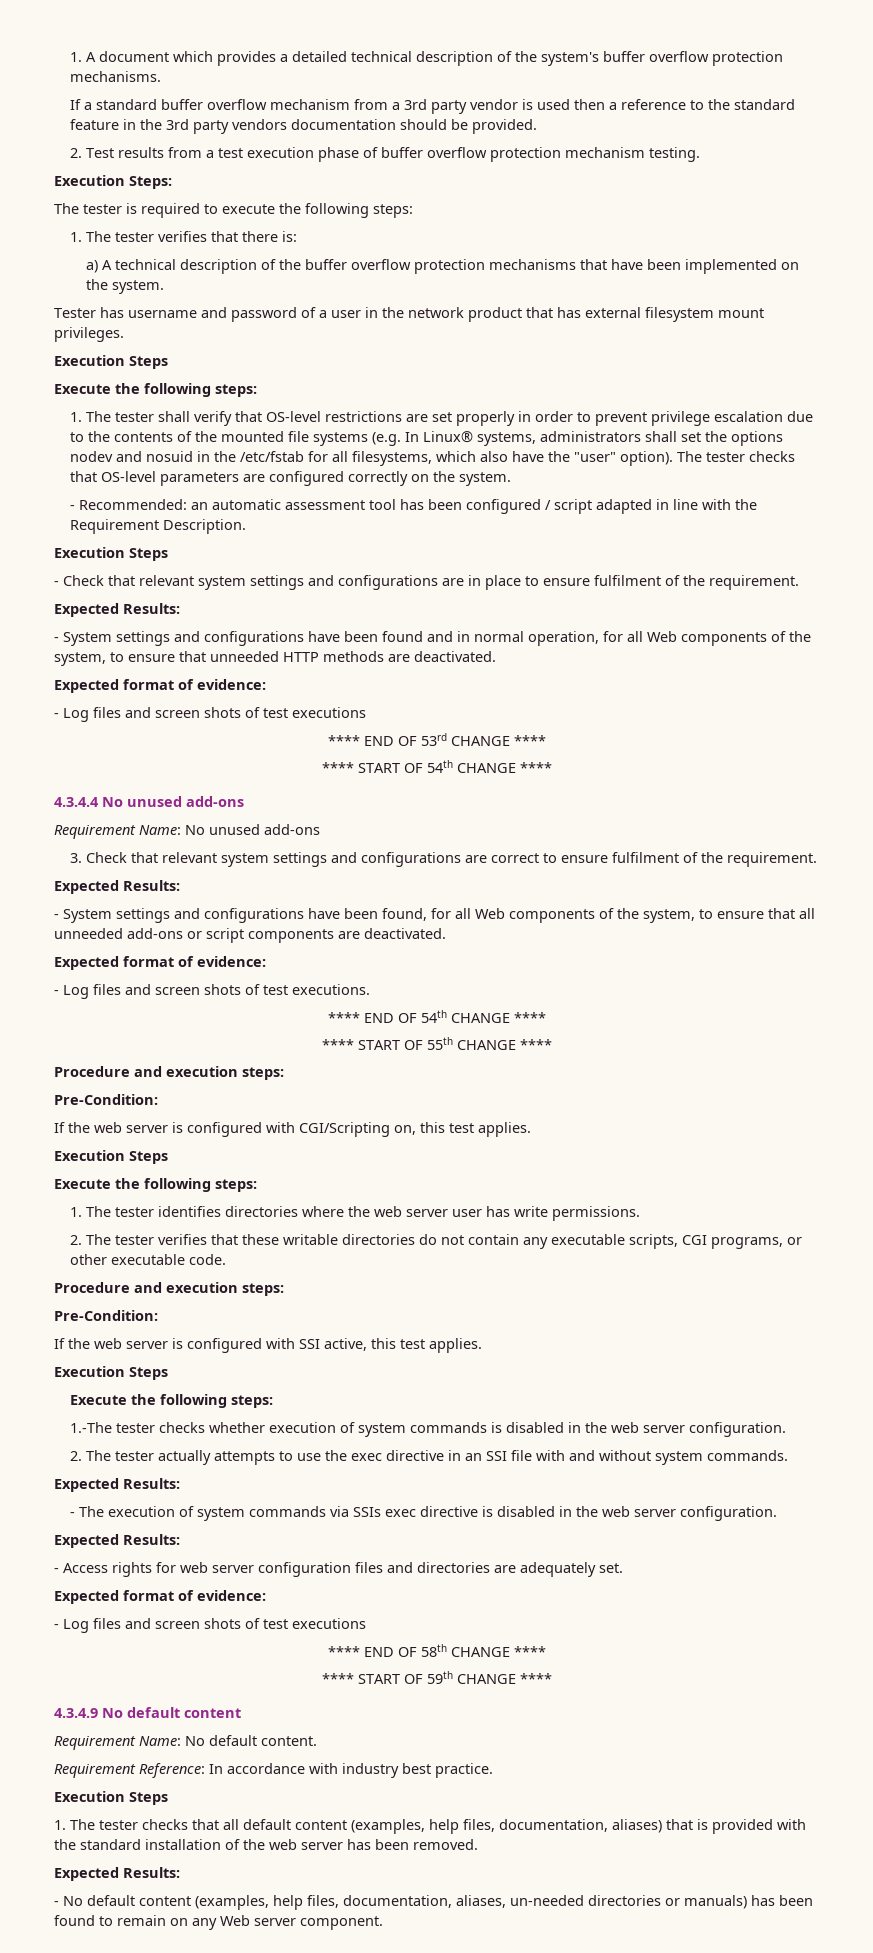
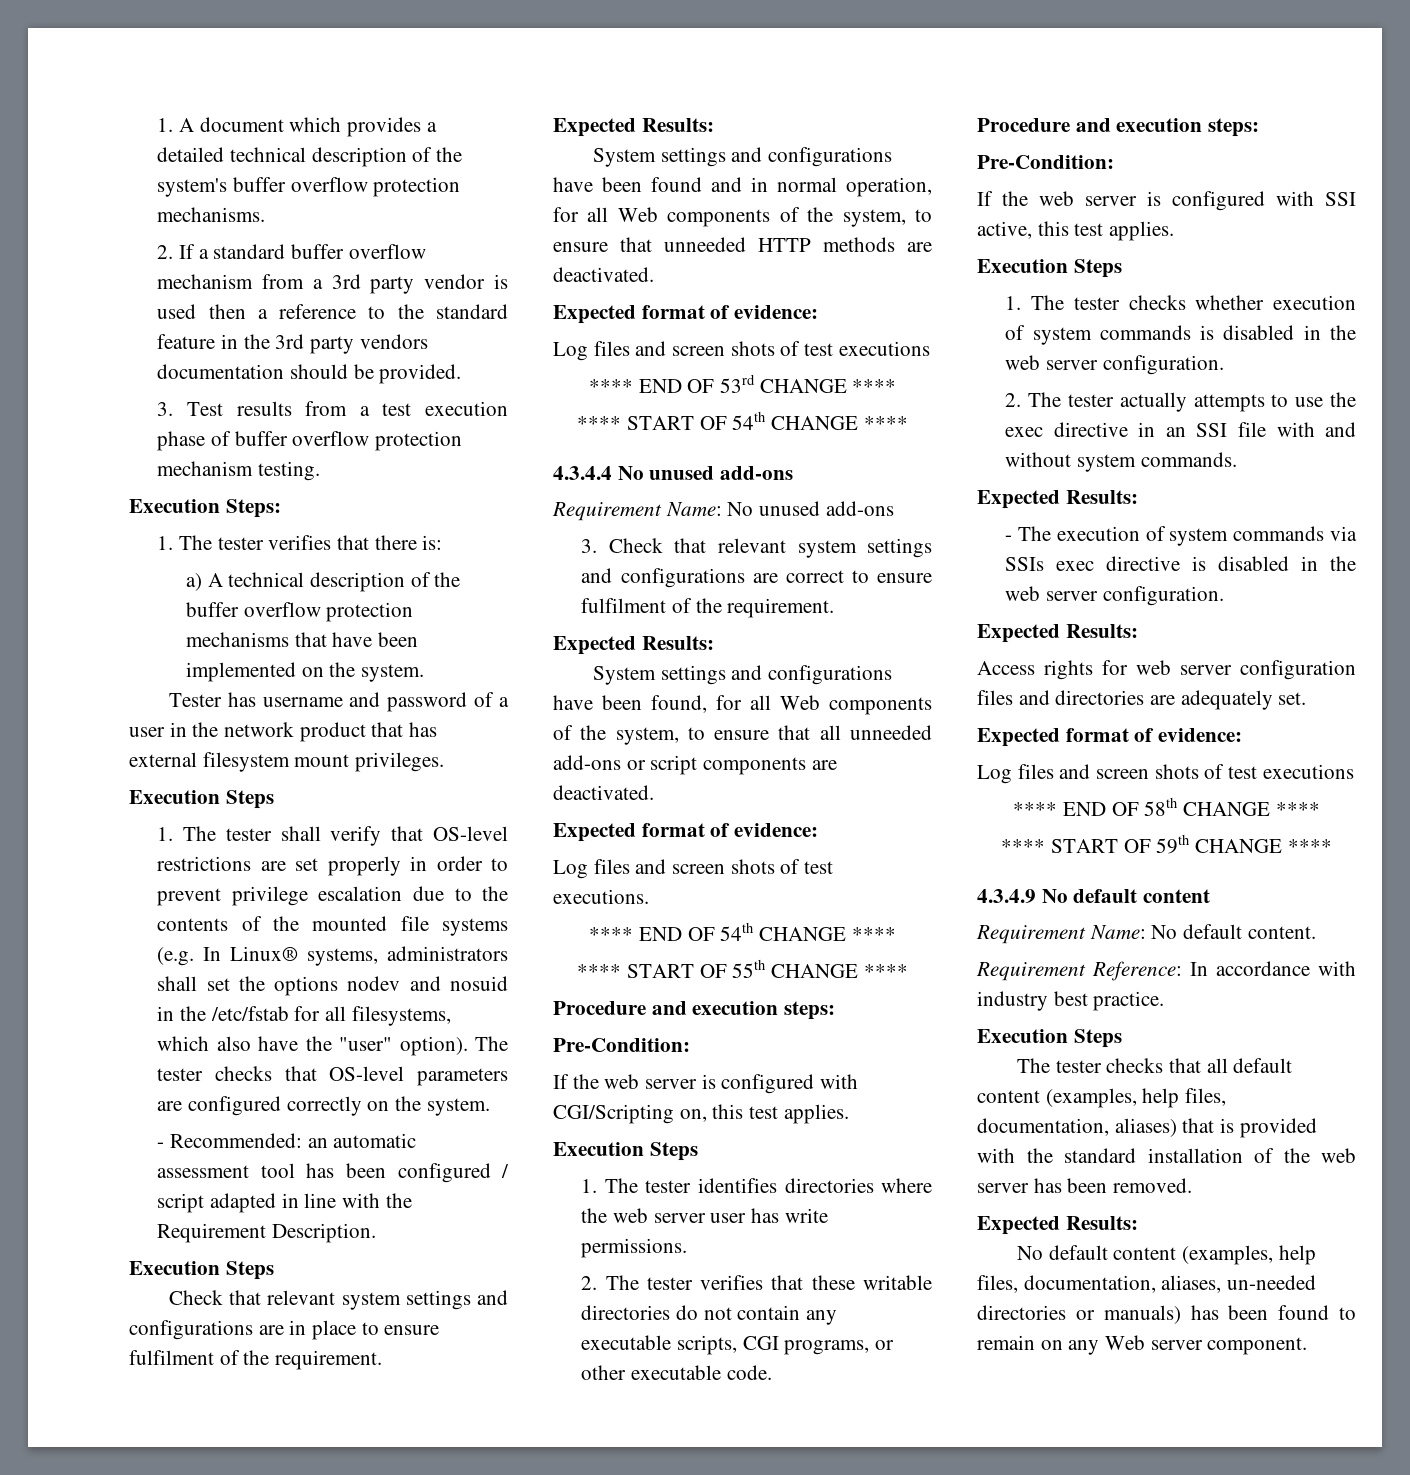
- If a standard buffer overflow mechanism from a 3rd party vendor is used then a reference to the standard feature in the 3rd party vendors documentation should be provided.
+ 2. If a standard buffer overflow mechanism from a 3rd party vendor is used then a reference to the standard feature in the 3rd party vendors documentation should be provided.
- 2. Test results from a test execution phase of buffer overflow protection mechanism testing.
+ 3. Test results from a test execution phase of buffer overflow protection mechanism testing.
- The tester is required to execute the following steps:
  Tester has username and password of a user in the network product that has external filesystem mount privileges.
  Execution Steps
- Execute the following steps:
- - Check that relevant system settings and configurations are in place to ensure fulfilment of the requirement.
+ Check that relevant system settings and configurations are in place to ensure fulfilment of the requirement.
- - System settings and configurations have been found and in normal operation, for all Web components of the system, to ensure that unneeded HTTP methods are deactivated.
+ System settings and configurations have been found and in normal operation, for all Web components of the system, to ensure that unneeded HTTP methods are deactivated.
  Expected format of evidence:
- - Log files and screen shots of test executions
+ Log files and screen shots of test executions
- - System settings and configurations have been found, for all Web components of the system, to ensure that all unneeded add-ons or script components are deactivated.
+ System settings and configurations have been found, for all Web components of the system, to ensure that all unneeded add-ons or script components are deactivated.
- - Log files and screen shots of test executions.
+ Log files and screen shots of test executions.
  If the web server is configured with CGI/Scripting on, this test applies.
  Execution Steps
- Execute the following steps:
  If the web server is configured with SSI active, this test applies.
  Execution Steps
- Execute the following steps:
- 1.-The tester checks whether execution of system commands is disabled in the web server configuration.
+ 1. The tester checks whether execution of system commands is disabled in the web server configuration.
- - Access rights for web server configuration files and directories are adequately set.
+ Access rights for web server configuration files and directories are adequately set.
  Expected format of evidence:
- - Log files and screen shots of test executions
+ Log files and screen shots of test executions
- 1. The tester checks that all default content (examples, help files, documentation, aliases) that is provided with the standard installation of the web server has been removed.
+ The tester checks that all default content (examples, help files, documentation, aliases) that is provided with the standard installation of the web server has been removed.
- - No default content (examples, help files, documentation, aliases, un-needed directories or manuals) has been found to remain on any Web server component.
+ No default content (examples, help files, documentation, aliases, un-needed directories or manuals) has been found to remain on any Web server component.

